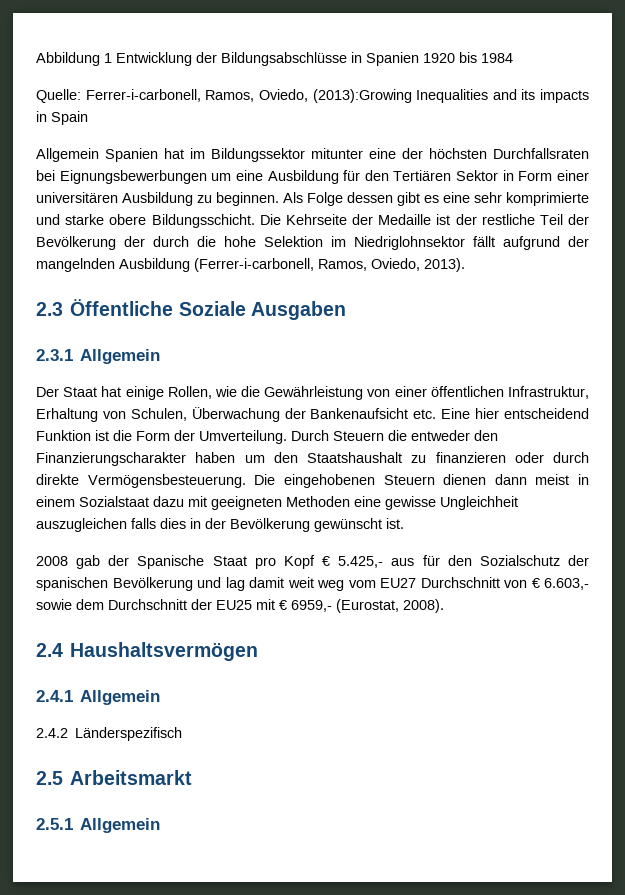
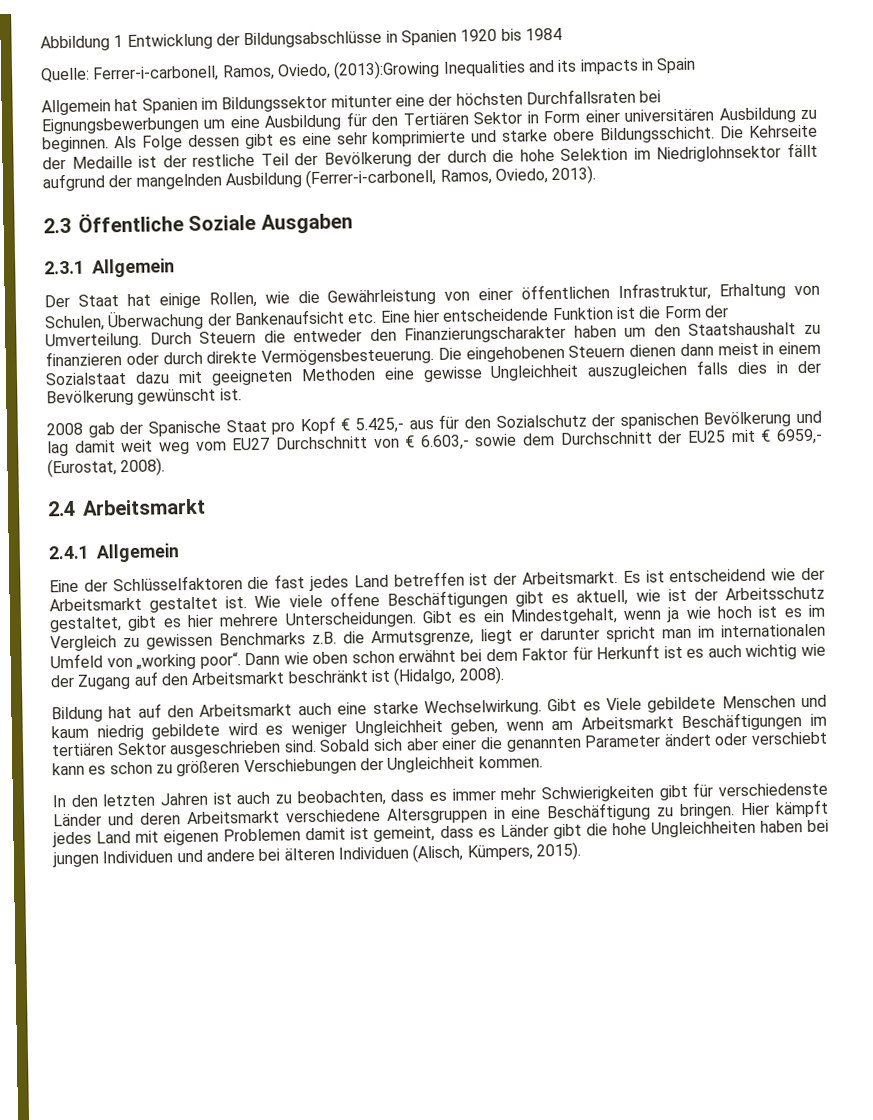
- Allgemein Spanien hat im Bildungssektor mitunter eine der höchsten Durchfallsraten bei Eignungsbewerbungen um eine Ausbildung für den Tertiären Sektor in Form einer universitären Ausbildung zu beginnen.
+ Allgemein hat Spanien im Bildungssektor mitunter eine der höchsten Durchfallsraten bei Eignungsbewerbungen um eine Ausbildung für den Tertiären Sektor in Form einer universitären Ausbildung zu beginnen.
- Der Staat hat einige Rollen, wie die Gewährleistung von einer öffentlichen Infrastruktur, Erhaltung von Schulen, Überwachung der Bankenaufsicht etc. Eine hier entscheidend Funktion ist die Form der Umverteilung.
+ Der Staat hat einige Rollen, wie die Gewährleistung von einer öffentlichen Infrastruktur, Erhaltung von Schulen, Überwachung der Bankenaufsicht etc. Eine hier entscheidende Funktion ist die Form der Umverteilung.
- 2.4 Haushaltsvermögen
+ 2.4 Arbeitsmarkt
- 2.4.2 Länderspezifisch
- 2.5 Arbeitsmarkt
- 2.5.1 Allgemein
+ Eine der Schlüsselfaktoren die fast jedes Land betreffen ist der Arbeitsmarkt. Es ist entscheidend wie der Arbeitsmarkt gestaltet ist. Wie viele offene Beschäftigungen gibt es aktuell, wie ist der Arbeitsschutz gestaltet, gibt es hier mehrere Unterscheidungen. Gibt es ein Mindestgehalt, wenn ja wie hoch ist es im Vergleich zu gewissen Benchmarks z.B. die Armutsgrenze, liegt er darunter spricht man im internationalen Umfeld von „working poor“. Dann wie oben schon erwähnt bei dem Faktor für Herkunft ist es auch wichtig wie der Zugang auf den Arbeitsmarkt beschränkt ist (Hidalgo, 2008).
+ Bildung hat auf den Arbeitsmarkt auch eine starke Wechselwirkung. Gibt es Viele gebildete Menschen und kaum niedrig gebildete wird es weniger Ungleichheit geben, wenn am Arbeitsmarkt Beschäftigungen im tertiären Sektor ausgeschrieben sind. Sobald sich aber einer die genannten Parameter ändert oder verschiebt kann es schon zu größeren Verschiebungen der Ungleichheit kommen.
+ In den letzten Jahren ist auch zu beobachten, dass es immer mehr Schwierigkeiten gibt für verschiedenste Länder und deren Arbeitsmarkt verschiedene Altersgruppen in eine Beschäftigung zu bringen. Hier kämpft jedes Land mit eigenen Problemen damit ist gemeint, dass es Länder gibt die hohe Ungleichheiten haben bei jungen Individuen und andere bei älteren Individuen (Alisch, Kümpers, 2015).

